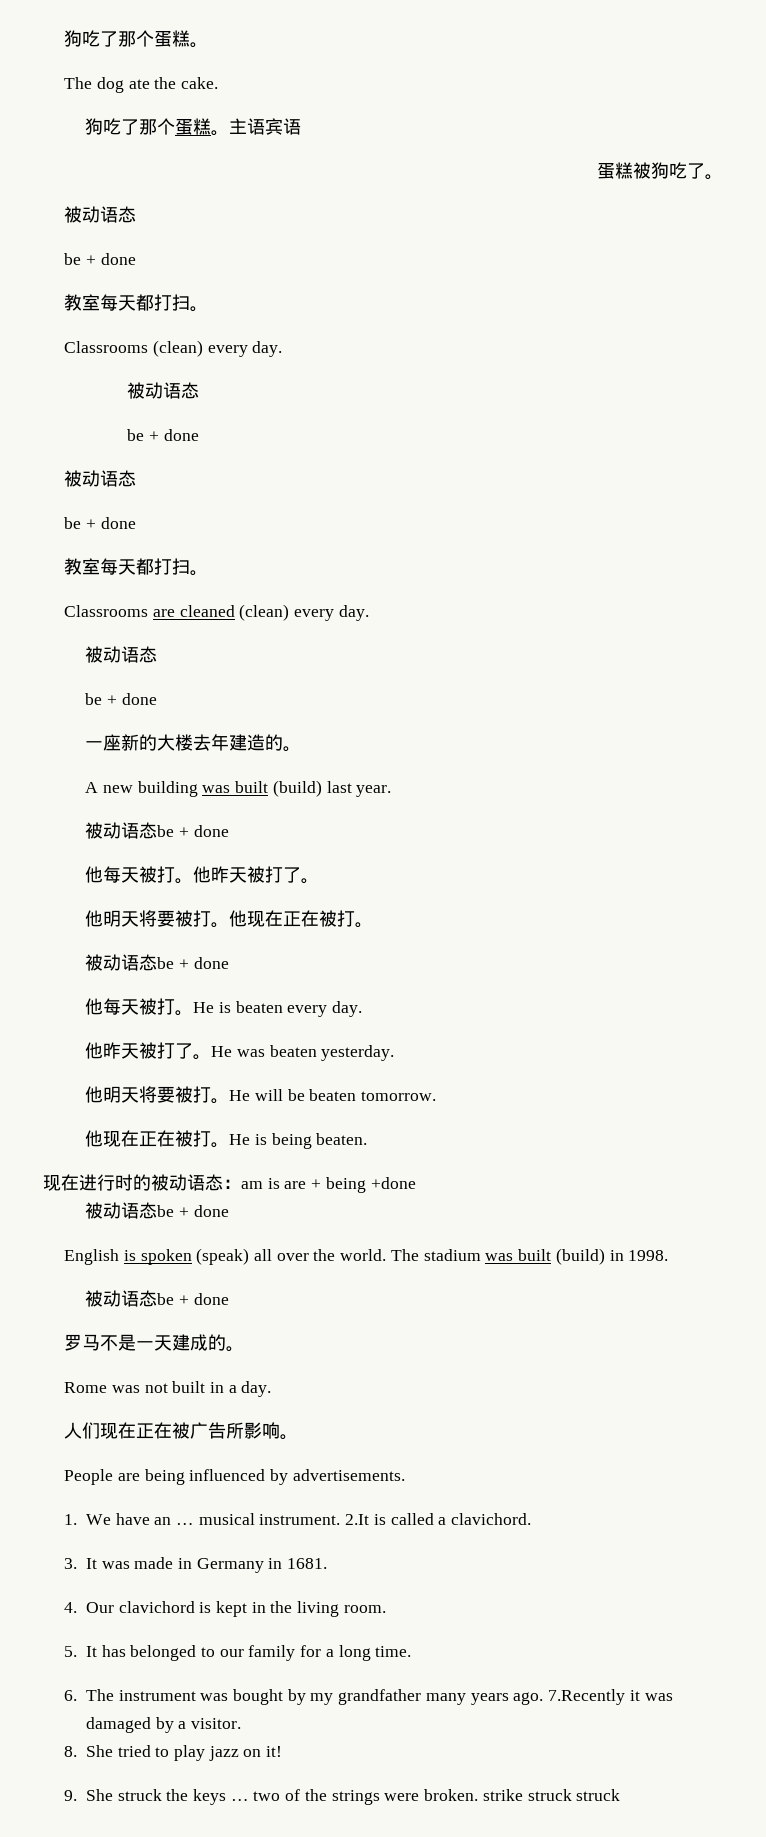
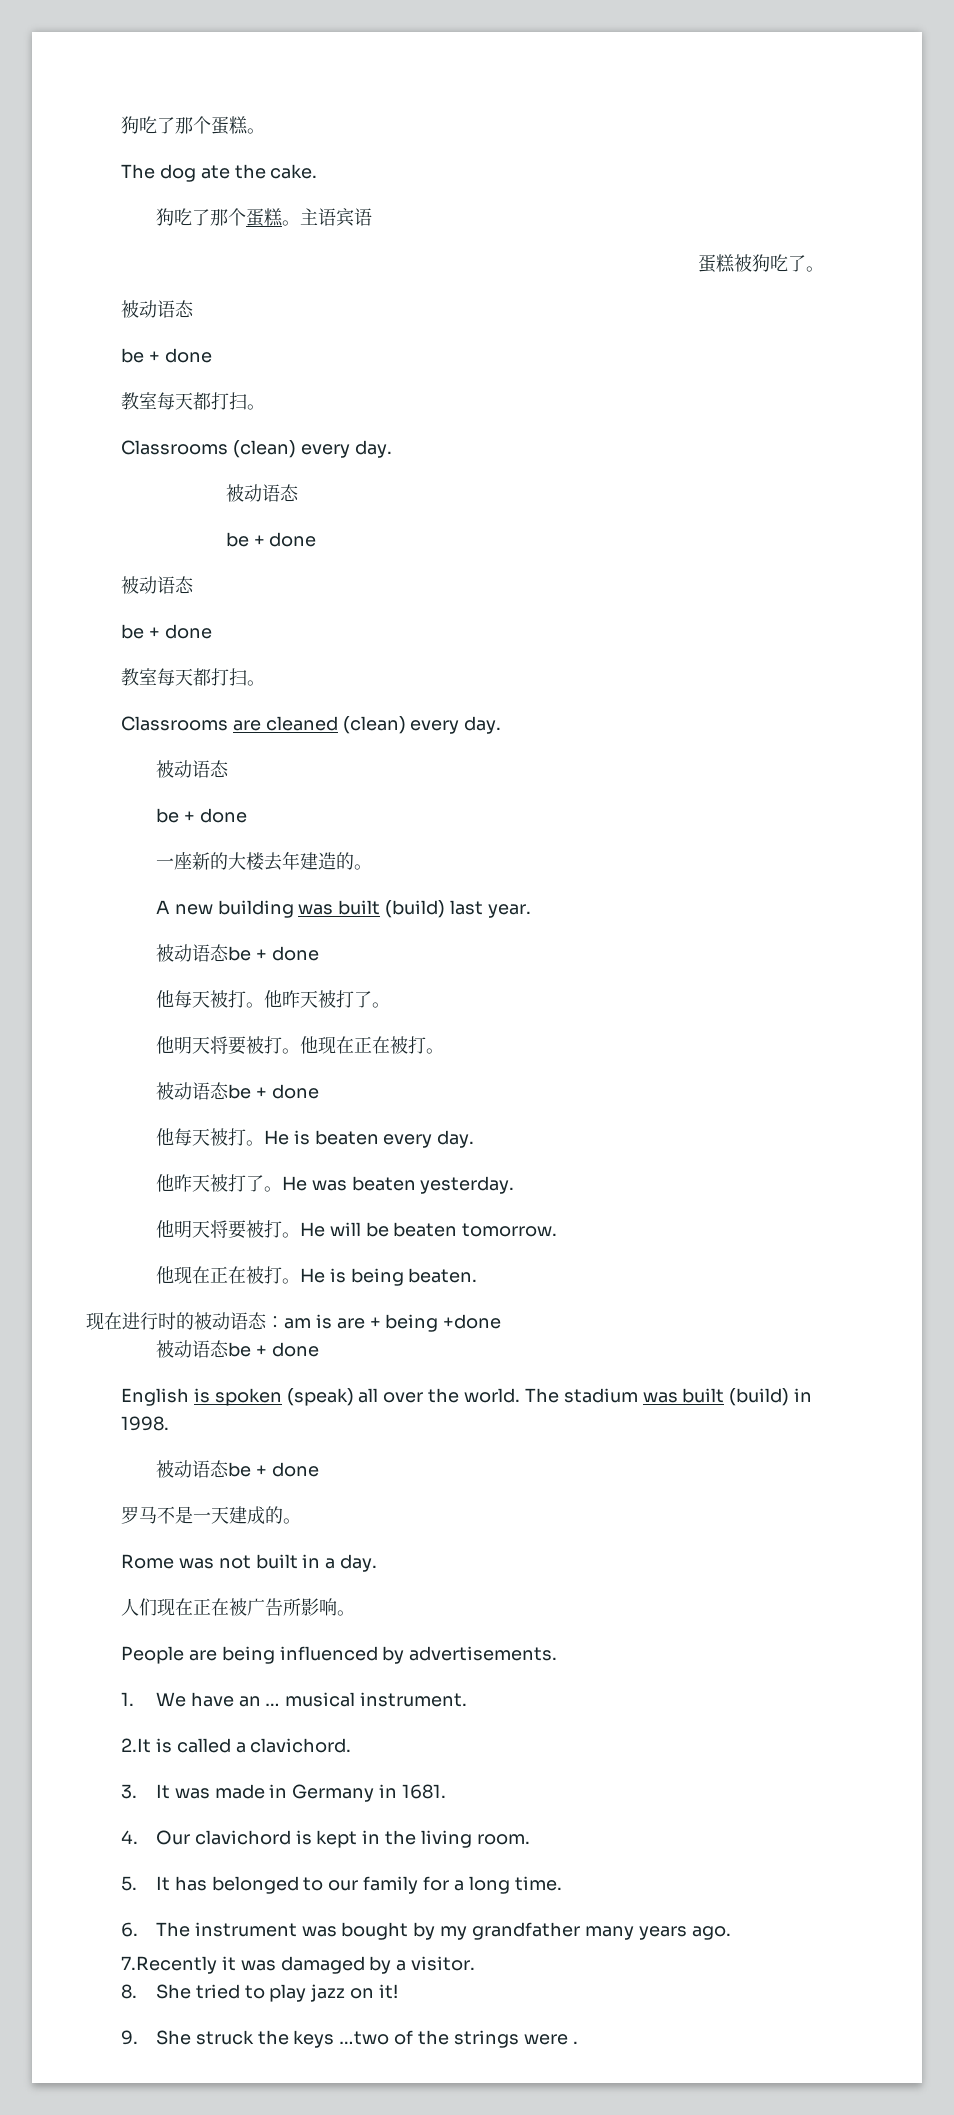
- 1. We have an … musical instrument. 2.It is called a clavichord.
+ 1. We have an … musical instrument.
+ 2.It is called a clavichord.
- 6. The instrument was bought by my grandfather many years ago. 7.Recently it was damaged by a visitor.
+ 6. The instrument was bought by my grandfather many years ago.
+ 7.Recently it was damaged by a visitor.
- 9. She struck the keys … two of the strings were broken. strike struck struck
+ 9. She struck the keys …two of the strings were .

